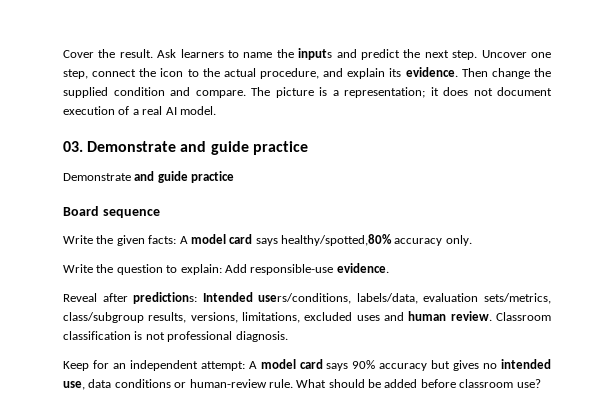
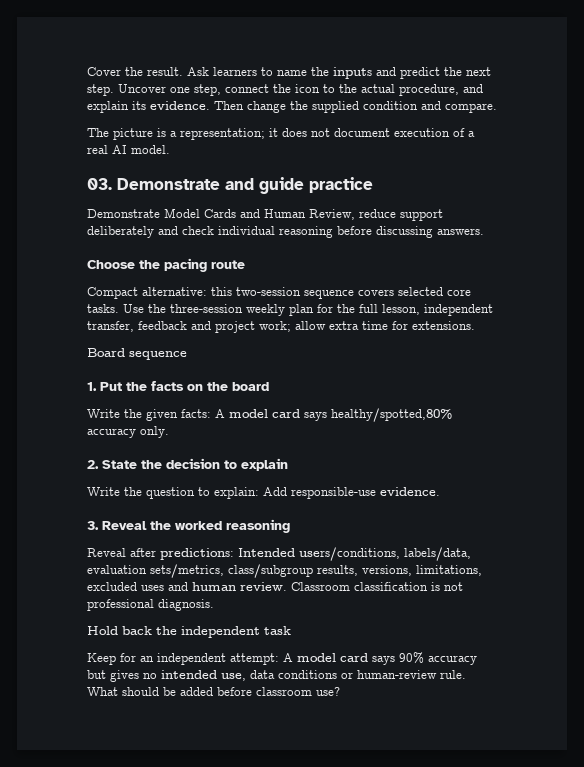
- Then change the supplied condition and compare. The picture is a representation; it does not document execution of a real AI model.
+ Then change the supplied condition and compare.
+ The picture is a representation; it does not document execution of a real AI model.
  03. Demonstrate and guide practice
- Demonstrate and guide practice
+ Demonstrate Model Cards and Human Review, reduce support deliberately and check individual reasoning before discussing answers.
+ Choose the pacing route
+ Compact alternative: this two-session sequence covers selected core tasks. Use the three-session weekly plan for the full lesson, independent transfer, feedback and project work; allow extra time for extensions.
  Board sequence
+ 1. Put the facts on the board
+ 2. State the decision to explain
+ 3. Reveal the worked reasoning
+ Hold back the independent task

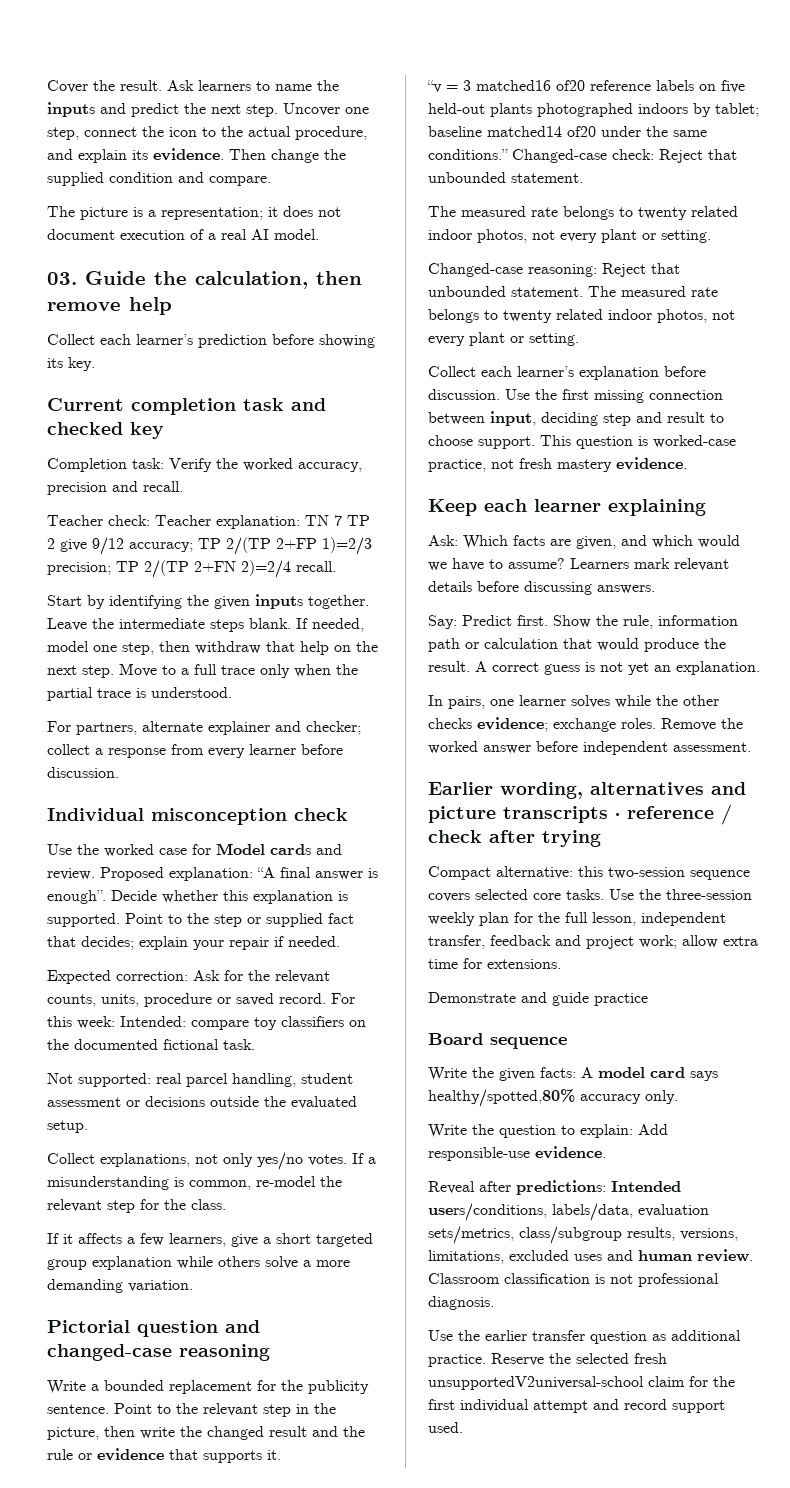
- 03. Demonstrate and guide practice
- Demonstrate Model Cards and Human Review, reduce support deliberately and check individual reasoning before discussing answers.
- Choose the pacing route
+ 03. Guide the calculation, then remove help
+ Collect each learner’s prediction before showing its key.
+ Current completion task and checked key
+ Completion task: Verify the worked accuracy, precision and recall.
+ Teacher check: Teacher explanation: TN 7 TP 2 give 9/12 accuracy; TP 2/(TP 2+FP 1)=2/3 precision; TP 2/(TP 2+FN 2)=2/4 recall.
+ Start by identifying the given inputs together. Leave the intermediate steps blank. If needed, model one step, then withdraw that help on the next step. Move to a full trace only when the partial trace is understood.
+ For partners, alternate explainer and checker; collect a response from every learner before discussion.
+ Individual misconception check
+ Use the worked case for Model cards and review. Proposed explanation: “A final answer is enough”. Decide whether this explanation is supported. Point to the step or supplied fact that decides; explain your repair if needed.
+ Expected correction: Ask for the relevant counts, units, procedure or saved record. For this week: Intended: compare toy classifiers on the documented fictional task.
+ Not supported: real parcel handling, student assessment or decisions outside the evaluated setup.
+ Collect explanations, not only yes/no votes. If a misunderstanding is common, re-model the relevant step for the class.
+ If it affects a few learners, give a short targeted group explanation while others solve a more demanding variation.
+ Pictorial question and changed-case reasoning
+ Write a bounded replacement for the publicity sentence. Point to the relevant step in the picture, then write the changed result and the rule or evidence that supports it.
+ “v = 3 matched16 of20 reference labels on five held-out plants photographed indoors by tablet; baseline matched14 of20 under the same conditions.” Changed-case check: Reject that unbounded statement.
+ The measured rate belongs to twenty related indoor photos, not every plant or setting.
+ Changed-case reasoning: Reject that unbounded statement. The measured rate belongs to twenty related indoor photos, not every plant or setting.
+ Collect each learner’s explanation before discussion. Use the first missing connection between input, deciding step and result to choose support. This question is worked-case practice, not fresh mastery evidence.
+ Keep each learner explaining
+ Ask: Which facts are given, and which would we have to assume? Learners mark relevant details before discussing answers.
+ Say: Predict first. Show the rule, information path or calculation that would produce the result. A correct guess is not yet an explanation.
+ In pairs, one learner solves while the other checks evidence; exchange roles. Remove the worked answer before independent assessment.
+ Earlier wording, alternatives and picture transcripts · reference / check after trying
+ Demonstrate and guide practice
  Board sequence
- 1. Put the facts on the board
- 2. State the decision to explain
- 3. Reveal the worked reasoning
- Hold back the independent task
- Keep for an independent attempt: A model card says 90% accuracy but gives no intended use, data conditions or human-review rule. What should be added before classroom use?
+ Use the earlier transfer question as additional practice. Reserve the selected fresh unsupportedV2universal-school claim for the first individual attempt and record support used.

